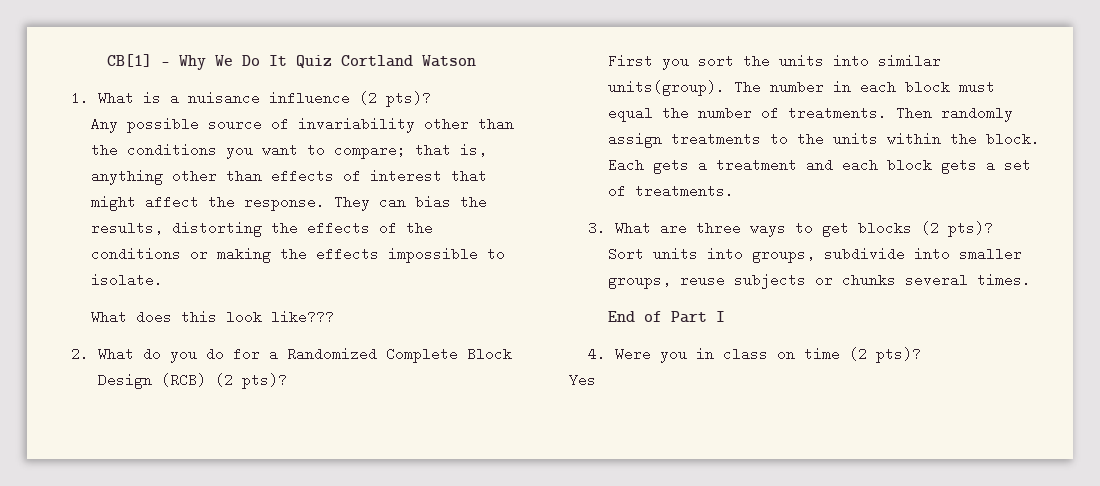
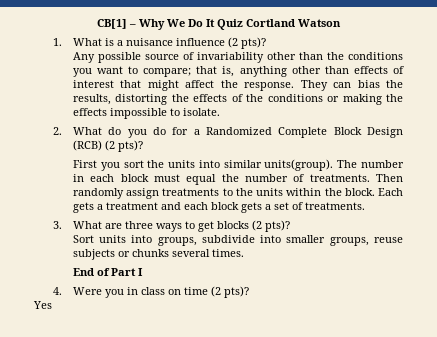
- What does this look like???

